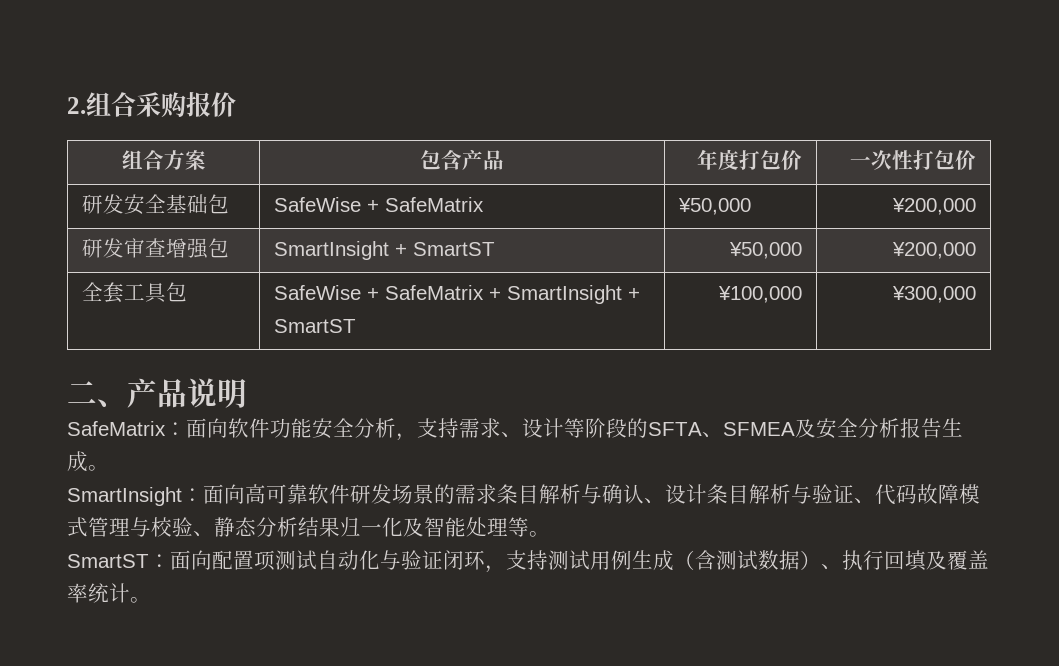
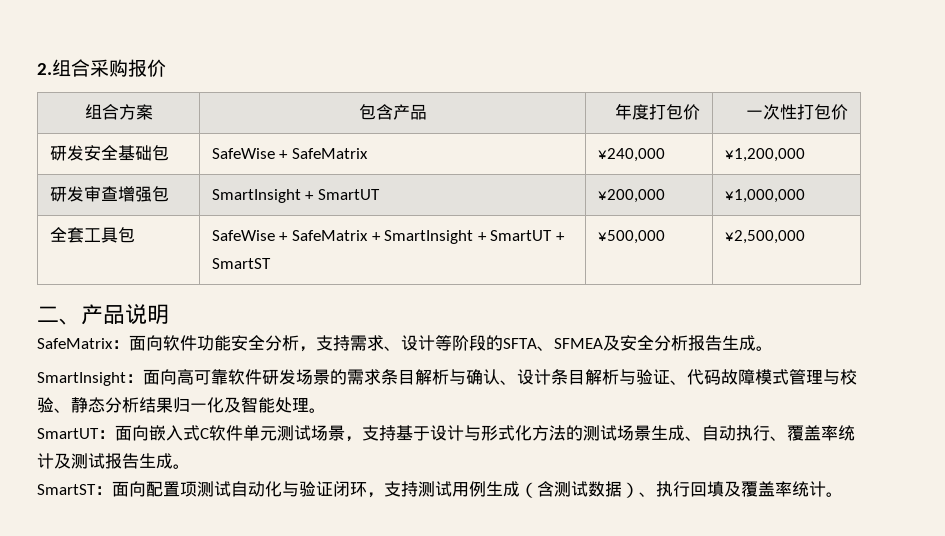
- 研发安全基础包 | SafeWise + SafeMatrix | ¥50,000 | ¥200,000
+ 研发安全基础包 | SafeWise + SafeMatrix | ¥240,000 | ¥1,200,000
- 研发审查增强包 | SmartInsight + SmartST | ¥50,000 | ¥200,000
+ 研发审查增强包 | SmartInsight + SmartUT | ¥200,000 | ¥1,000,000
- 全套工具包 | SafeWise + SafeMatrix + SmartInsight + SmartST | ¥100,000 | ¥300,000
+ 全套工具包 | SafeWise + SafeMatrix + SmartInsight + SmartUT + SmartST | ¥500,000 | ¥2,500,000
- SmartInsight：面向高可靠软件研发场景的需求条目解析与确认、设计条目解析与验证、代码故障模式管理与校验、静态分析结果归一化及智能处理等。
+ SmartInsight：面向高可靠软件研发场景的需求条目解析与确认、设计条目解析与验证、代码故障模式管理与校验、静态分析结果归一化及智能处理。
+ SmartUT：面向嵌入式C软件单元测试场景，支持基于设计与形式化方法的测试场景生成、自动执行、覆盖率统计及测试报告生成。

